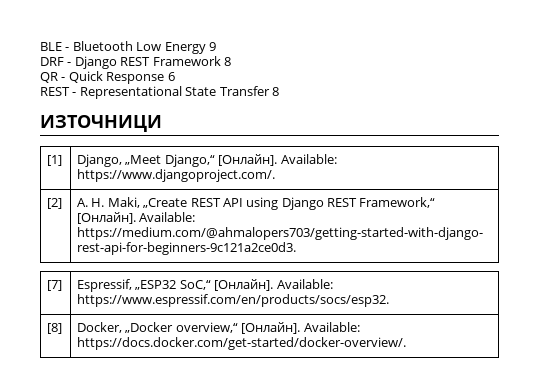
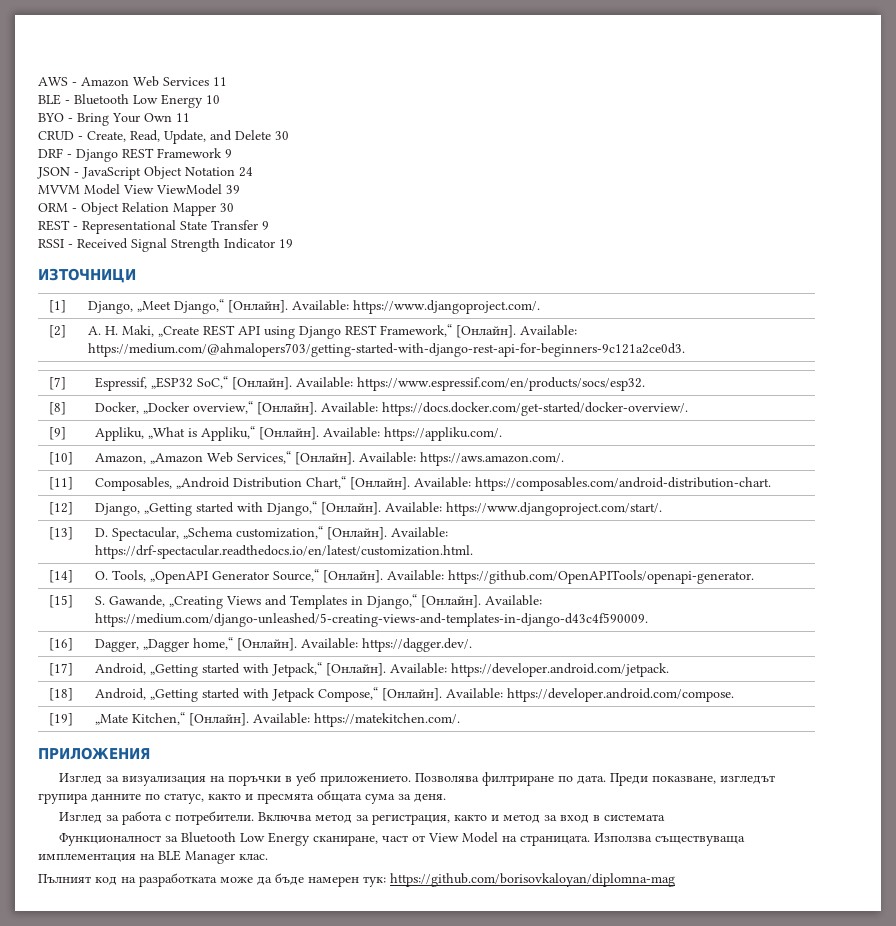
+ AWS - Amazon Web Services 11
- BLE - Bluetooth Low Energy 9
+ BLE - Bluetooth Low Energy 10
+ BYO - Bring Your Own 11
+ CRUD - Create, Read, Update, and Delete 30
- DRF - Django REST Framework 8
- QR - Quick Response 6
+ DRF - Django REST Framework 9
+ JSON - JavaScript Object Notation 24
+ MVVM Model View ViewModel 39
+ ORM - Object Relation Mapper 30
- REST - Representational State Transfer 8
+ REST - Representational State Transfer 9
+ RSSI - Received Signal Strength Indicator 19
+ [9] | Appliku, „What is Appliku,“ [Онлайн]. Available: https://appliku.com/.
+ [10] | Amazon, „Amazon Web Services,“ [Онлайн]. Available: https://aws.amazon.com/.
+ [11] | Composables, „Android Distribution Chart,“ [Онлайн]. Available: https://composables.com/android-distribution-chart.
+ [12] | Django, „Getting started with Django,“ [Онлайн]. Available: https://www.djangoproject.com/start/.
+ [13] | D. Spectacular, „Schema customization,“ [Онлайн]. Available: https://drf-spectacular.readthedocs.io/en/latest/customization.html.
+ [14] | O. Tools, „OpenAPI Generator Source,“ [Онлайн]. Available: https://github.com/OpenAPITools/openapi-generator.
+ [15] | S. Gawande, „Creating Views and Templates in Django,“ [Онлайн]. Available: https://medium.com/django-unleashed/5-creating-views-and-templates-in-django-d43c4f590009.
+ [16] | Dagger, „Dagger home,“ [Онлайн]. Available: https://dagger.dev/.
+ [17] | Android, „Getting started with Jetpack,“ [Онлайн]. Available: https://developer.android.com/jetpack.
+ [18] | Android, „Getting started with Jetpack Compose,“ [Онлайн]. Available: https://developer.android.com/compose.
+ [19] | „Mate Kitchen,“ [Онлайн]. Available: https://matekitchen.com/.
+ ПРИЛОЖЕНИЯ
+ Изглед за визуализация на поръчки в уеб приложението. Позволява филтриране по дата. Преди показване, изгледът групира данните по статус, както и пресмята общата сума за деня.
+ Изглед за работа с потребители. Включва метод за регистрация, както и метод за вход в системата
+ Функционалност за Bluetooth Low Energy сканиране, част от View Model на страницата. Използва съществуваща имплементация на BLE Manager клас.
+ Пълният код на разработката може да бъде намерен тук: https://github.com/borisovkaloyan/diplomna-mag

